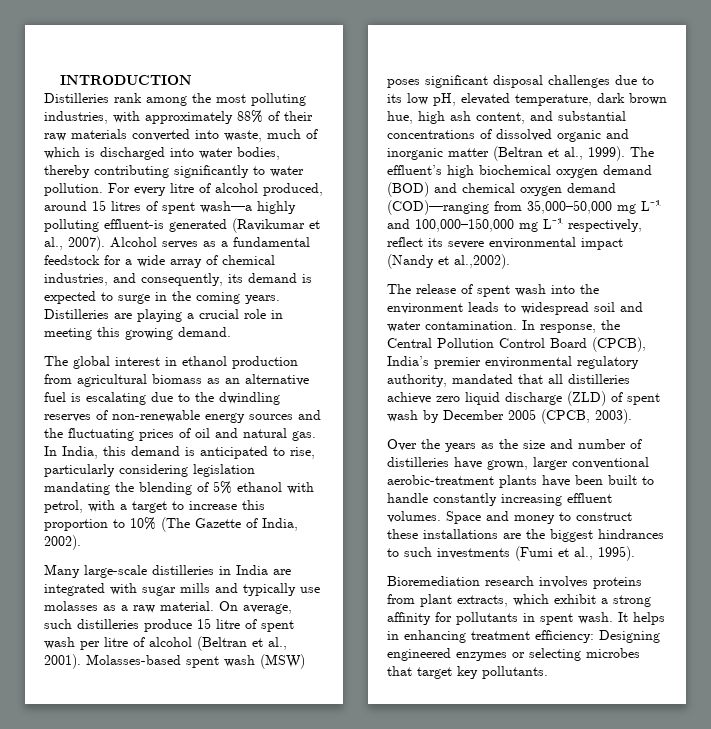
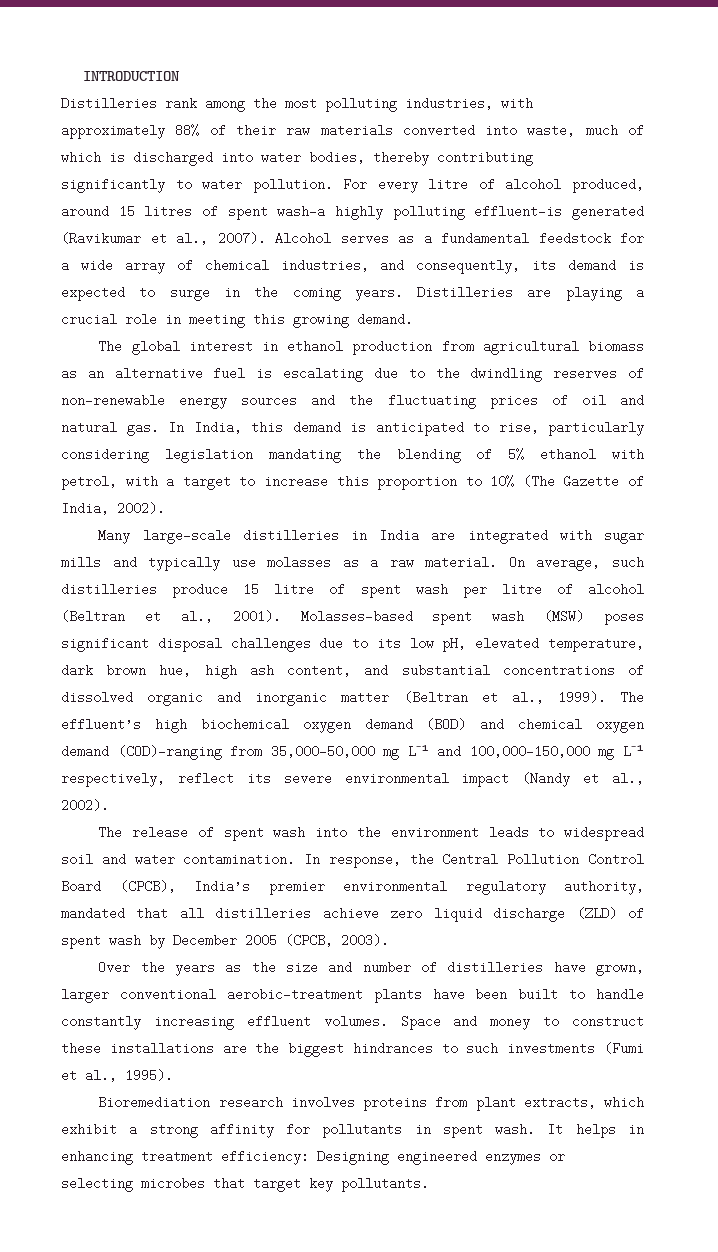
- For every litre of alcohol produced, around 15 litres of spent wash—a highly polluting effluent-is generated (Ravikumar et al., 2007).
+ For every litre of alcohol produced, around 15 litres of spent wash-a highly polluting effluent-is generated (Ravikumar et al., 2007).
- The effluent’s high biochemical oxygen demand (BOD) and chemical oxygen demand (COD)—ranging from 35,000–50,000 mg L⁻¹ and 100,000–150,000 mg L⁻¹ respectively, reflect its severe environmental impact (Nandy et al.,2002).
+ The effluent’s high biochemical oxygen demand (BOD) and chemical oxygen demand (COD)-ranging from 35,000–50,000 mg L⁻¹ and 100,000–150,000 mg L⁻¹ respectively, reflect its severe environmental impact (Nandy et al., 2002).

